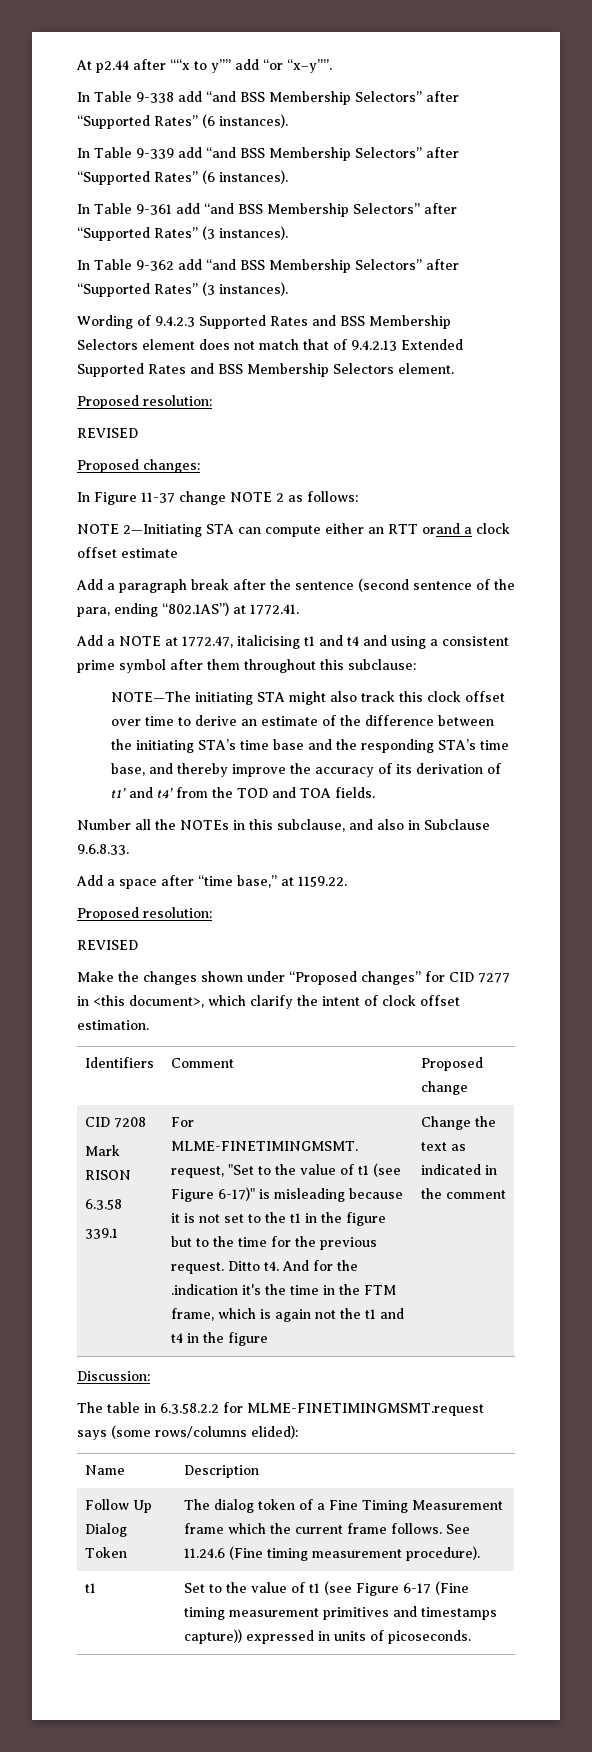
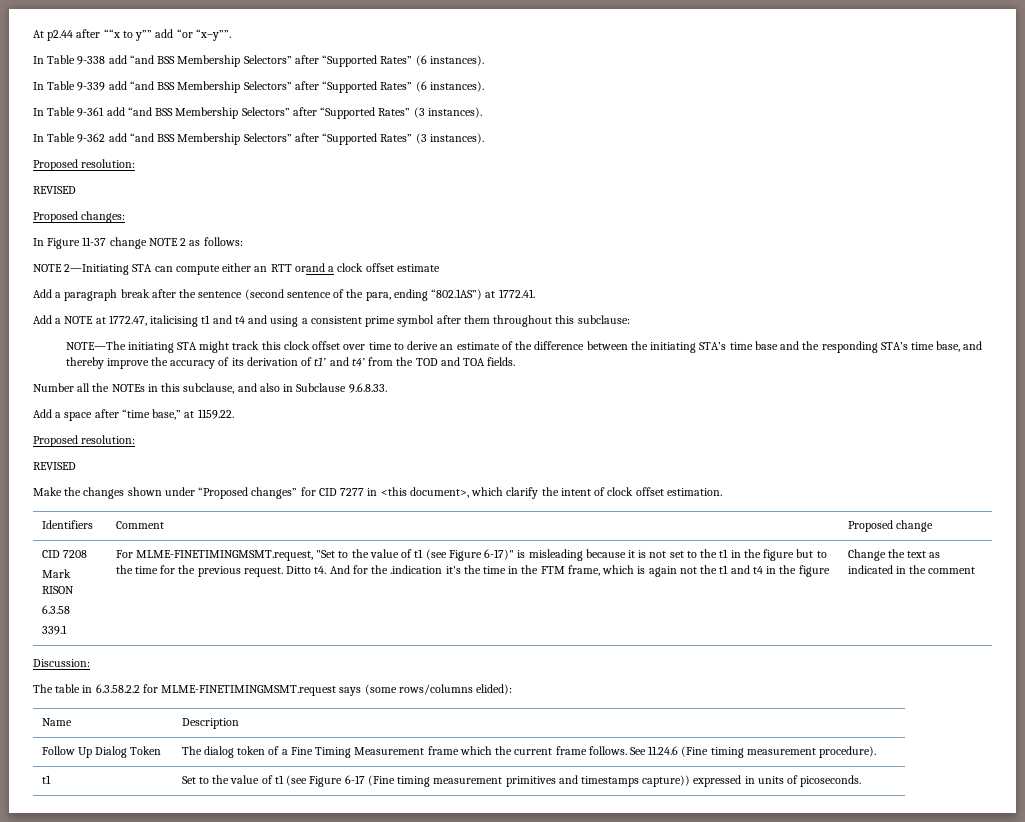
- Wording of 9.4.2.3 Supported Rates and BSS Membership Selectors element does not match that of 9.4.2.13 Extended Supported Rates and BSS Membership Selectors element.
- NOTE—The initiating STA might also track this clock offset over time to derive an estimate of the difference between the initiating STA’s time base and the responding STA’s time base, and thereby improve the accuracy of its derivation of t1’ and t4’ from the TOD and TOA fields.
+ NOTE—The initiating STA might track this clock offset over time to derive an estimate of the difference between the initiating STA’s time base and the responding STA’s time base, and thereby improve the accuracy of its derivation of t1’ and t4’ from the TOD and TOA fields.

